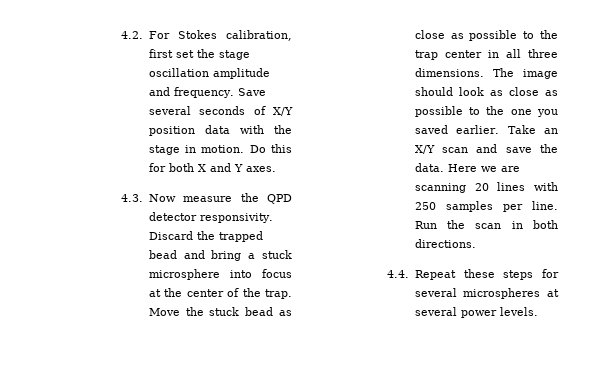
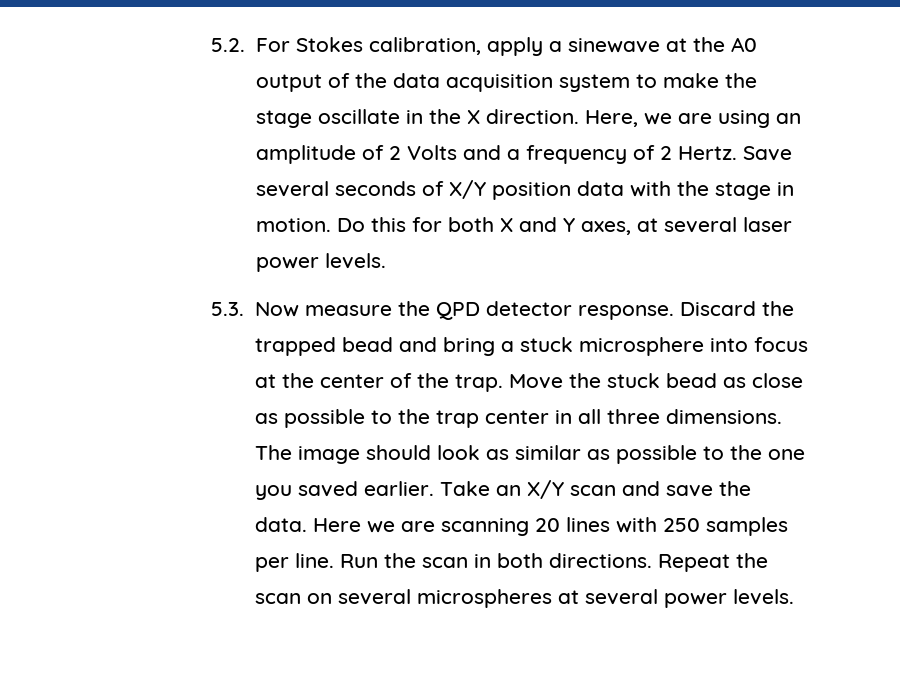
- 4.2. For Stokes calibration, first set the stage oscillation amplitude and frequency.
+ 5.2. For Stokes calibration, apply a sinewave at the A0 output of the data acquisition system to make the stage oscillate in the X direction. Here, we are using an amplitude of 2 Volts and a frequency of 2 Hertz.
- Do this for both X and Y axes.
- 4.3. Now measure the QPD detector responsivity.
+ Do this for both X and Y axes, at several laser power levels.
+ 5.3. Now measure the QPD detector response.
- The image should look as close as possible to the one you saved earlier.
+ The image should look as similar as possible to the one you saved earlier.
- Run the scan in both directions.
- 4.4. Repeat these steps for several microspheres at several power levels.
+ Run the scan in both directions. Repeat the scan on several microspheres at several power levels.

